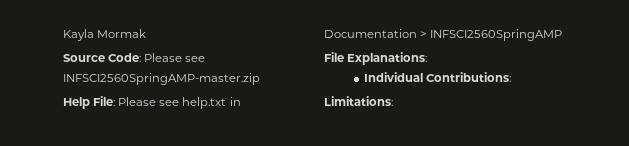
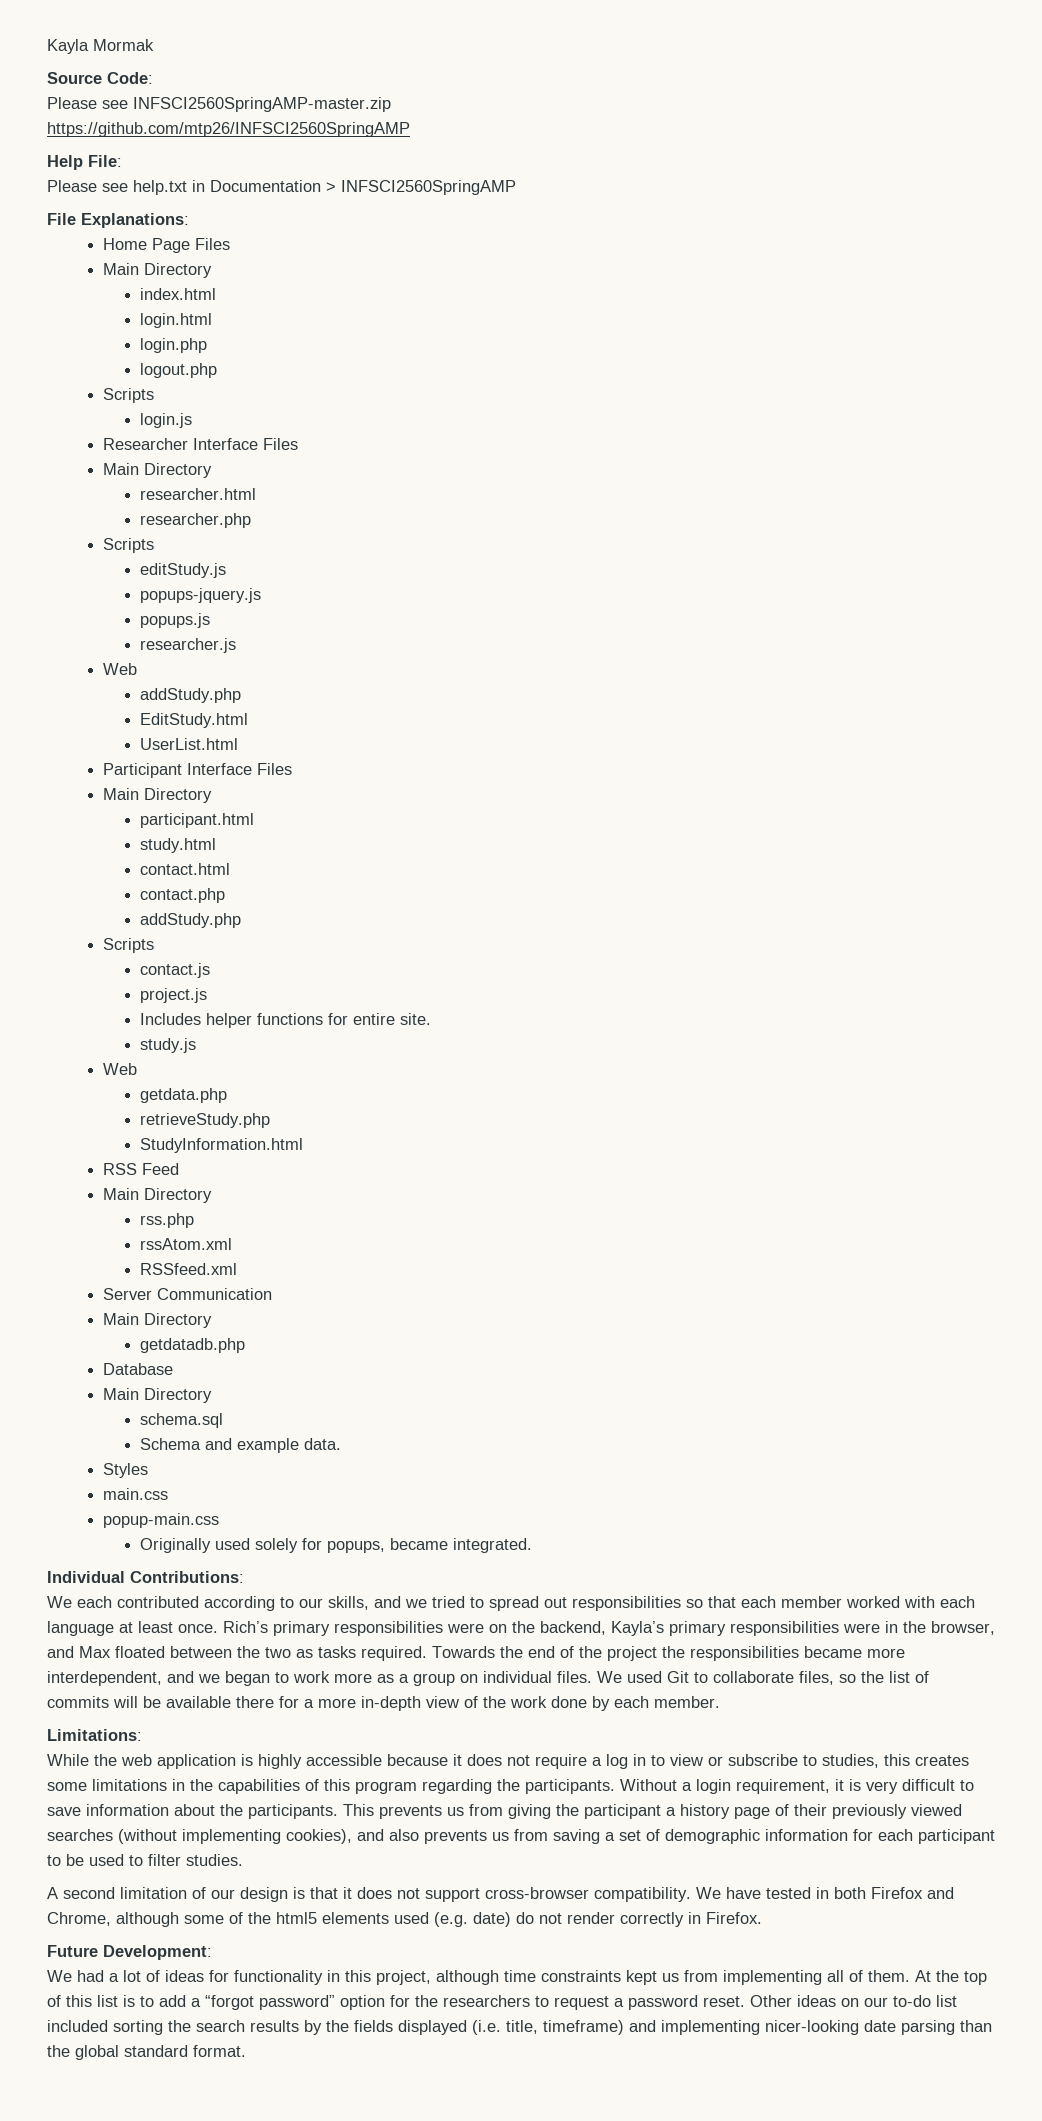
- Source Code: Please see INFSCI2560SpringAMP-master.zip
+ Source Code:
+ Please see INFSCI2560SpringAMP-master.zip
+ https://github.com/mtp26/INFSCI2560SpringAMP
- Help File: Please see help.txt in Documentation > INFSCI2560SpringAMP
+ Help File:
+ Please see help.txt in Documentation > INFSCI2560SpringAMP
+ Home Page Files
+ Main Directory
+ index.html
+ login.html
+ login.php
+ logout.php
+ Scripts
+ login.js
+ Researcher Interface Files
+ Main Directory
+ researcher.html
+ researcher.php
+ Scripts
+ editStudy.js
+ popups-jquery.js
+ popups.js
+ researcher.js
+ Web
+ addStudy.php
+ EditStudy.html
+ UserList.html
+ Participant Interface Files
+ Main Directory
+ participant.html
+ study.html
+ contact.html
+ contact.php
+ addStudy.php
+ Scripts
+ contact.js
+ project.js
+ Includes helper functions for entire site.
+ study.js
+ Web
+ getdata.php
+ retrieveStudy.php
+ StudyInformation.html
+ RSS Feed
+ Main Directory
+ rss.php
+ rssAtom.xml
+ RSSfeed.xml
+ Server Communication
+ Main Directory
+ getdatadb.php
+ Database
+ Main Directory
+ schema.sql
+ Schema and example data.
+ Styles
+ main.css
+ popup-main.css
+ Originally used solely for popups, became integrated.
  Individual Contributions:
+ We each contributed according to our skills, and we tried to spread out responsibilities so that each member worked with each language at least once. Rich’s primary responsibilities were on the backend, Kayla’s primary responsibilities were in the browser, and Max floated between the two as tasks required. Towards the end of the project the responsibilities became more interdependent, and we began to work more as a group on individual files. We used Git to collaborate files, so the list of commits will be available there for a more in-depth view of the work done by each member.
  Limitations:
+ While the web application is highly accessible because it does not require a log in to view or subscribe to studies, this creates some limitations in the capabilities of this program regarding the participants. Without a login requirement, it is very difficult to save information about the participants. This prevents us from giving the participant a history page of their previously viewed searches (without implementing cookies), and also prevents us from saving a set of demographic information for each participant to be used to filter studies.
+ A second limitation of our design is that it does not support cross-browser compatibility. We have tested in both Firefox and Chrome, although some of the html5 elements used (e.g. date) do not render correctly in Firefox.
+ Future Development:
+ We had a lot of ideas for functionality in this project, although time constraints kept us from implementing all of them. At the top of this list is to add a “forgot password” option for the researchers to request a password reset. Other ideas on our to-do list included sorting the search results by the fields displayed (i.e. title, timeframe) and implementing nicer-looking date parsing than the global standard format.

